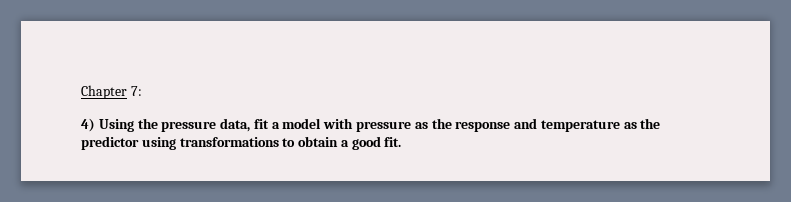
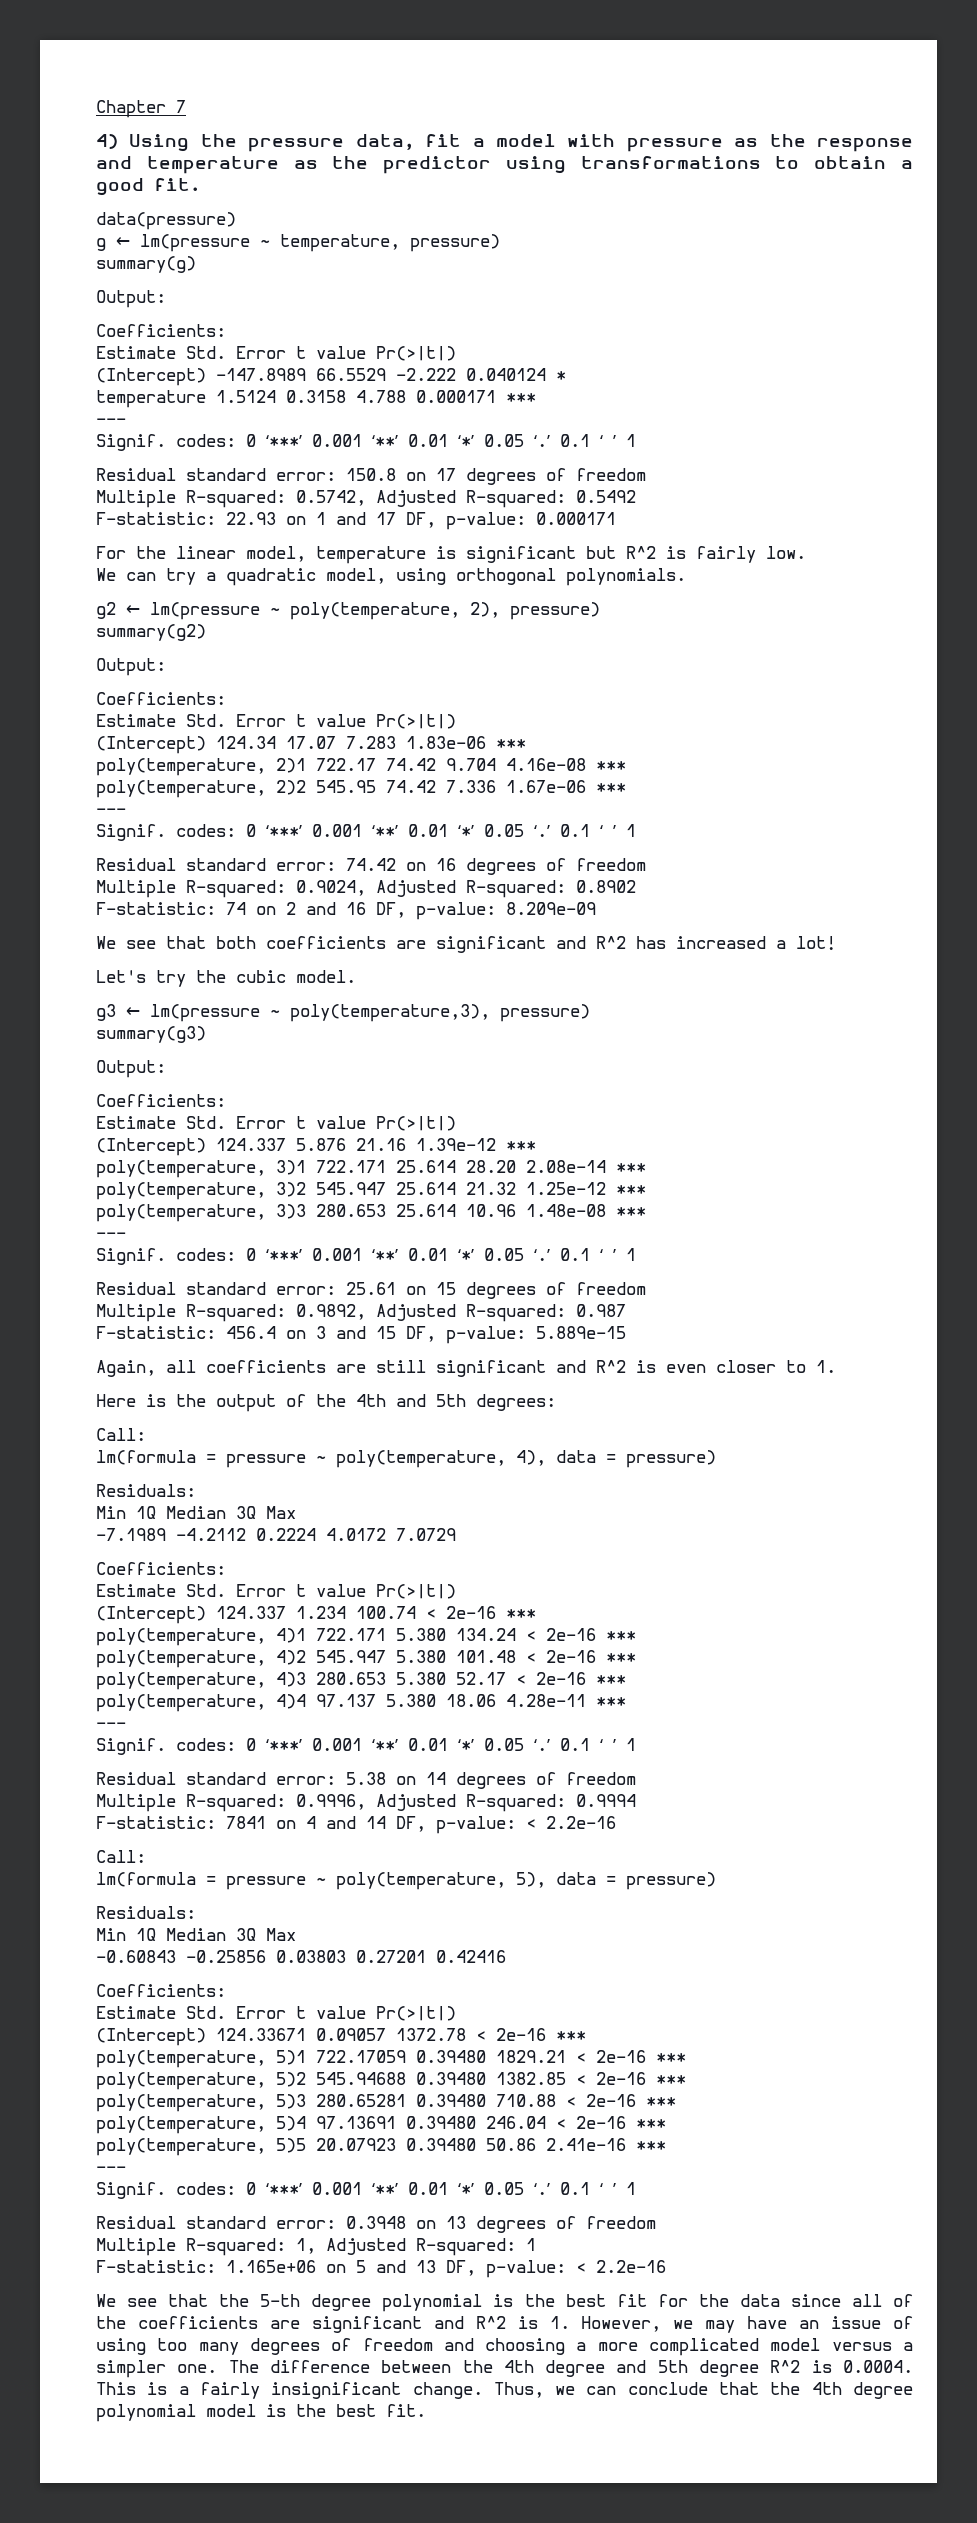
- Chapter 7:
+ Chapter 7
+ data(pressure)
+ g ← lm(pressure ~ temperature, pressure)
+ summary(g)
+ Output:
+ Coefficients:
+ Estimate Std. Error t value Pr(>|t|)
+ (Intercept) -147.8989 66.5529 -2.222 0.040124 *
+ temperature 1.5124 0.3158 4.788 0.000171 ***
+ ---
+ Signif. codes: 0 ‘***’ 0.001 ‘**’ 0.01 ‘*’ 0.05 ‘.’ 0.1 ‘ ’ 1
+ Residual standard error: 150.8 on 17 degrees of freedom
+ Multiple R-squared: 0.5742, Adjusted R-squared: 0.5492
+ F-statistic: 22.93 on 1 and 17 DF, p-value: 0.000171
+ For the linear model, temperature is significant but R^2 is fairly low.
+ We can try a quadratic model, using orthogonal polynomials.
+ g2 ← lm(pressure ~ poly(temperature, 2), pressure)
+ summary(g2)
+ Output:
+ Coefficients:
+ Estimate Std. Error t value Pr(>|t|)
+ (Intercept) 124.34 17.07 7.283 1.83e-06 ***
+ poly(temperature, 2)1 722.17 74.42 9.704 4.16e-08 ***
+ poly(temperature, 2)2 545.95 74.42 7.336 1.67e-06 ***
+ ---
+ Signif. codes: 0 ‘***’ 0.001 ‘**’ 0.01 ‘*’ 0.05 ‘.’ 0.1 ‘ ’ 1
+ Residual standard error: 74.42 on 16 degrees of freedom
+ Multiple R-squared: 0.9024, Adjusted R-squared: 0.8902
+ F-statistic: 74 on 2 and 16 DF, p-value: 8.209e-09
+ We see that both coefficients are significant and R^2 has increased a lot!
+ Let's try the cubic model.
+ g3 ← lm(pressure ~ poly(temperature,3), pressure)
+ summary(g3)
+ Output:
+ Coefficients:
+ Estimate Std. Error t value Pr(>|t|)
+ (Intercept) 124.337 5.876 21.16 1.39e-12 ***
+ poly(temperature, 3)1 722.171 25.614 28.20 2.08e-14 ***
+ poly(temperature, 3)2 545.947 25.614 21.32 1.25e-12 ***
+ poly(temperature, 3)3 280.653 25.614 10.96 1.48e-08 ***
+ ---
+ Signif. codes: 0 ‘***’ 0.001 ‘**’ 0.01 ‘*’ 0.05 ‘.’ 0.1 ‘ ’ 1
+ Residual standard error: 25.61 on 15 degrees of freedom
+ Multiple R-squared: 0.9892, Adjusted R-squared: 0.987
+ F-statistic: 456.4 on 3 and 15 DF, p-value: 5.889e-15
+ Again, all coefficients are still significant and R^2 is even closer to 1.
+ Here is the output of the 4th and 5th degrees:
+ Call:
+ lm(formula = pressure ~ poly(temperature, 4), data = pressure)
+ Residuals:
+ Min 1Q Median 3Q Max
+ -7.1989 -4.2112 0.2224 4.0172 7.0729
+ Coefficients:
+ Estimate Std. Error t value Pr(>|t|)
+ (Intercept) 124.337 1.234 100.74 < 2e-16 ***
+ poly(temperature, 4)1 722.171 5.380 134.24 < 2e-16 ***
+ poly(temperature, 4)2 545.947 5.380 101.48 < 2e-16 ***
+ poly(temperature, 4)3 280.653 5.380 52.17 < 2e-16 ***
+ poly(temperature, 4)4 97.137 5.380 18.06 4.28e-11 ***
+ ---
+ Signif. codes: 0 ‘***’ 0.001 ‘**’ 0.01 ‘*’ 0.05 ‘.’ 0.1 ‘ ’ 1
+ Residual standard error: 5.38 on 14 degrees of freedom
+ Multiple R-squared: 0.9996, Adjusted R-squared: 0.9994
+ F-statistic: 7841 on 4 and 14 DF, p-value: < 2.2e-16
+ Call:
+ lm(formula = pressure ~ poly(temperature, 5), data = pressure)
+ Residuals:
+ Min 1Q Median 3Q Max
+ -0.60843 -0.25856 0.03803 0.27201 0.42416
+ Coefficients:
+ Estimate Std. Error t value Pr(>|t|)
+ (Intercept) 124.33671 0.09057 1372.78 < 2e-16 ***
+ poly(temperature, 5)1 722.17059 0.39480 1829.21 < 2e-16 ***
+ poly(temperature, 5)2 545.94688 0.39480 1382.85 < 2e-16 ***
+ poly(temperature, 5)3 280.65281 0.39480 710.88 < 2e-16 ***
+ poly(temperature, 5)4 97.13691 0.39480 246.04 < 2e-16 ***
+ poly(temperature, 5)5 20.07923 0.39480 50.86 2.41e-16 ***
+ ---
+ Signif. codes: 0 ‘***’ 0.001 ‘**’ 0.01 ‘*’ 0.05 ‘.’ 0.1 ‘ ’ 1
+ Residual standard error: 0.3948 on 13 degrees of freedom
+ Multiple R-squared: 1, Adjusted R-squared: 1
+ F-statistic: 1.165e+06 on 5 and 13 DF, p-value: < 2.2e-16
+ We see that the 5-th degree polynomial is the best fit for the data since all of the coefficients are significant and R^2 is 1. However, we may have an issue of using too many degrees of freedom and choosing a more complicated model versus a simpler one. The difference between the 4th degree and 5th degree R^2 is 0.0004. This is a fairly insignificant change. Thus, we can conclude that the 4th degree polynomial model is the best fit.

